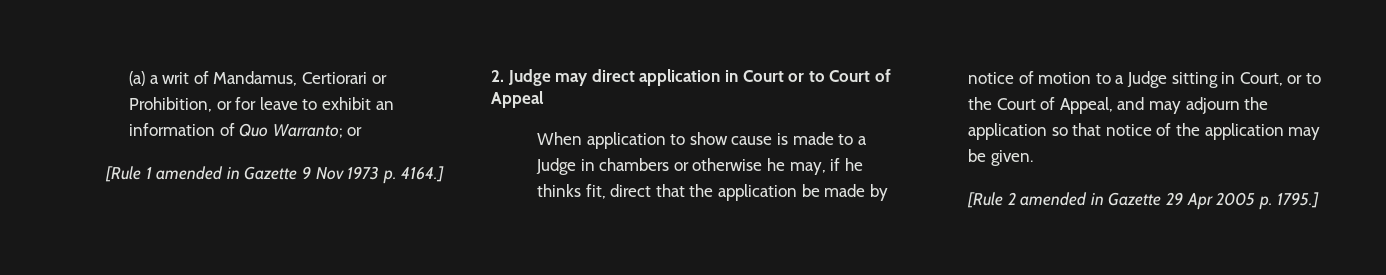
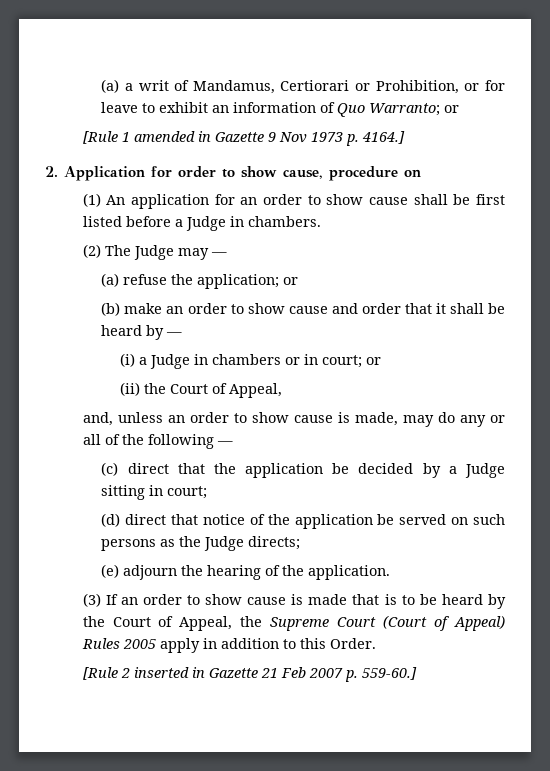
- 2. Judge may direct application in Court or to Court of Appeal
- When application to show cause is made to a Judge in chambers or otherwise he may, if he thinks fit, direct that the application be made by notice of motion to a Judge sitting in Court, or to the Court of Appeal, and may adjourn the application so that notice of the application may be given.
+ 2. Application for order to show cause, procedure on
+ (1) An application for an order to show cause shall be first listed before a Judge in chambers.
+ (2) The Judge may —
+ (a) refuse the application; or
+ (b) make an order to show cause and order that it shall be heard by —
+ (i) a Judge in chambers or in court; or
+ (ii) the Court of Appeal,
+ and, unless an order to show cause is made, may do any or all of the following —
+ (c) direct that the application be decided by a Judge sitting in court;
+ (d) direct that notice of the application be served on such persons as the Judge directs;
+ (e) adjourn the hearing of the application.
+ (3) If an order to show cause is made that is to be heard by the Court of Appeal, the Supreme Court (Court of Appeal) Rules 2005 apply in addition to this Order.
- [Rule 2 amended in Gazette 29 Apr 2005 p. 1795.]
+ [Rule 2 inserted in Gazette 21 Feb 2007 p. 559-60.]

